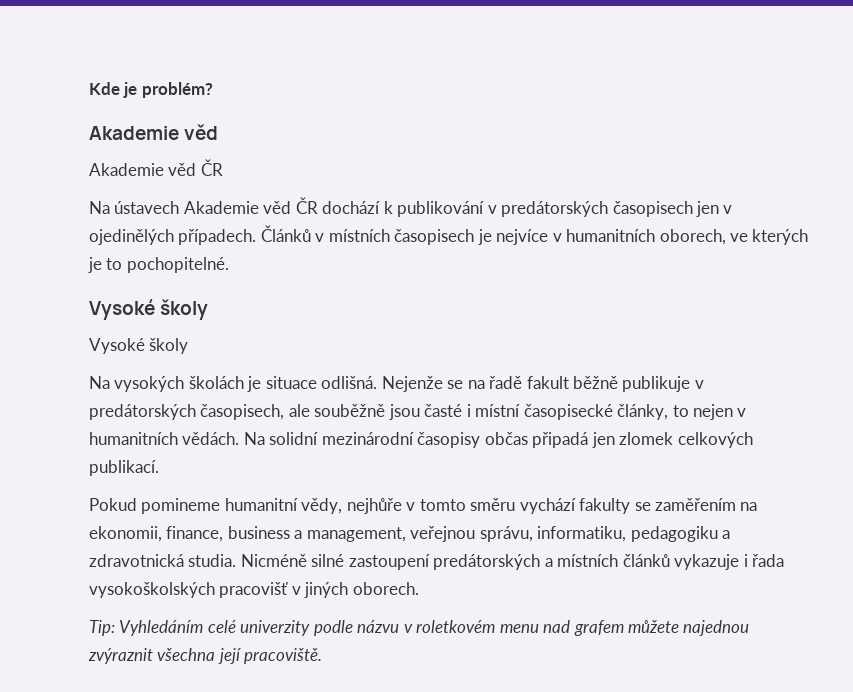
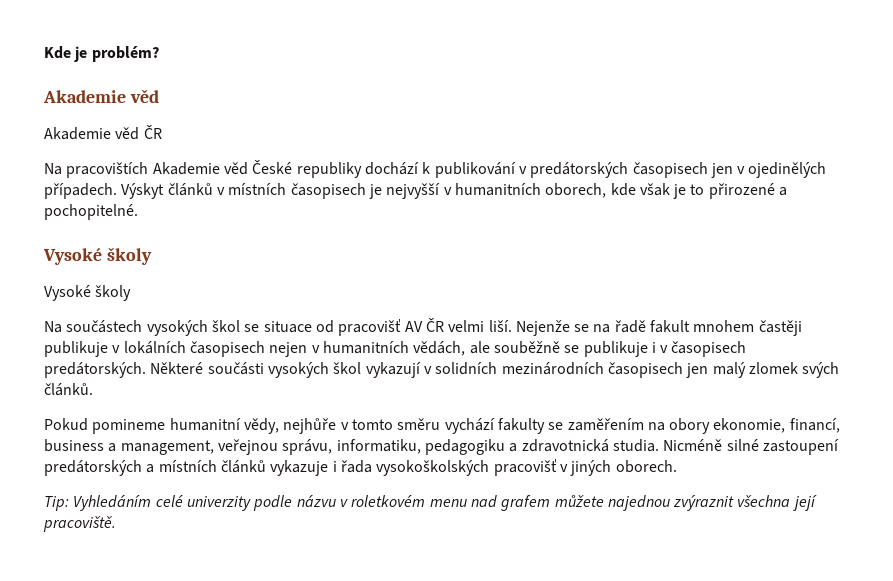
- Na ústavech Akademie věd ČR dochází k publikování v predátorských časopisech jen v ojedinělých případech.
+ Na pracovištích Akademie věd České republiky dochází k publikování v predátorských časopisech jen v ojedinělých případech.
- Článků v místních časopisech je nejvíce v humanitních oborech, ve kterých je to pochopitelné.
+ Výskyt článků v místních časopisech je nejvyšší v humanitních oborech, kde však je to přirozené a pochopitelné.
- Na vysokých školách je situace odlišná.
+ Na součástech vysokých škol se situace od pracovišť AV ČR velmi liší.
- Nejenže se na řadě fakult běžně publikuje v predátorských časopisech, ale souběžně jsou časté i místní časopisecké články, to nejen v humanitních vědách. Na solidní mezinárodní časopisy občas připadá jen zlomek celkových publikací.
+ Nejenže se na řadě fakult mnohem častěji publikuje v lokálních časopisech nejen v humanitních vědách, ale souběžně se publikuje i v časopisech predátorských. Některé součásti vysokých škol vykazují v solidních mezinárodních časopisech jen malý zlomek svých článků.
- Pokud pomineme humanitní vědy, nejhůře v tomto směru vychází fakulty se zaměřením na ekonomii, finance, business a management, veřejnou správu, informatiku, pedagogiku a zdravotnická studia.
+ Pokud pomineme humanitní vědy, nejhůře v tomto směru vychází fakulty se zaměřením na obory ekonomie, financí, business a management, veřejnou správu, informatiku, pedagogiku a zdravotnická studia.

